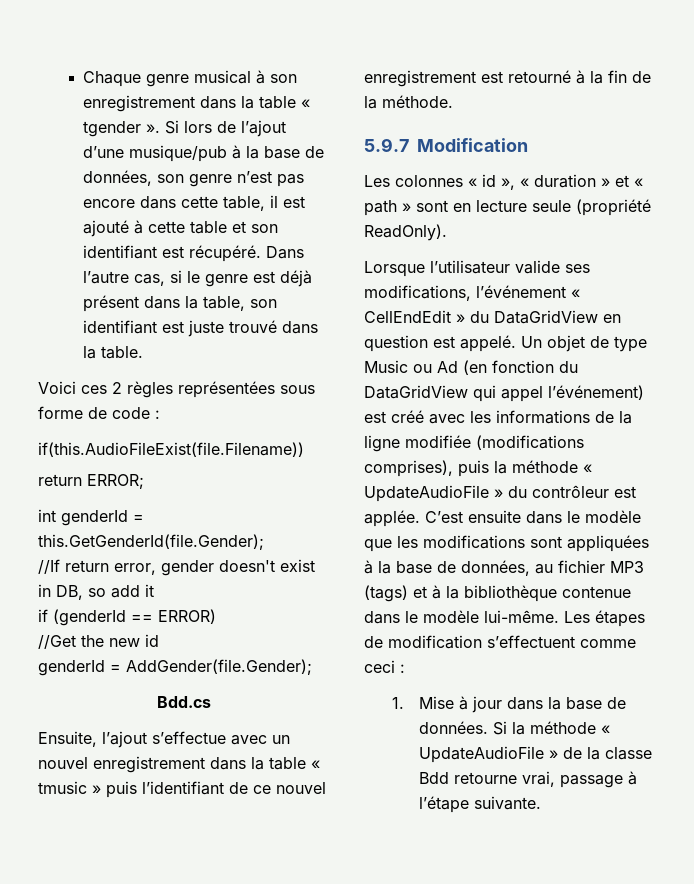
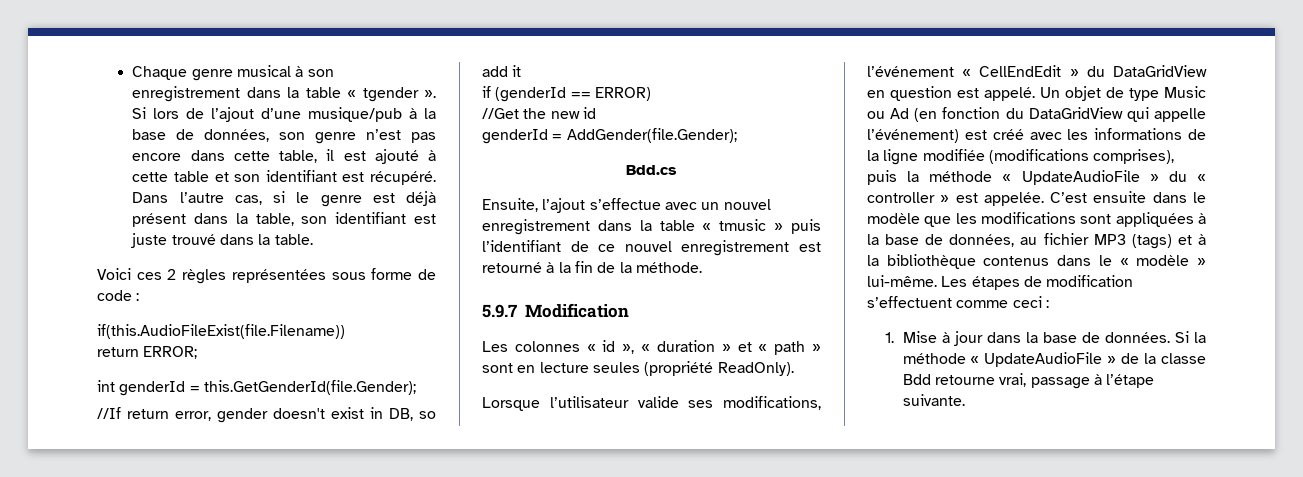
- Les colonnes « id », « duration » et « path » sont en lecture seule (propriété ReadOnly).
+ Les colonnes « id », « duration » et « path » sont en lecture seules (propriété ReadOnly).
- Un objet de type Music ou Ad (en fonction du DataGridView qui appel l’événement) est créé avec les informations de la ligne modifiée (modifications comprises), puis la méthode « UpdateAudioFile » du contrôleur est applée.
+ Un objet de type Music ou Ad (en fonction du DataGridView qui appelle l’événement) est créé avec les informations de la ligne modifiée (modifications comprises), puis la méthode « UpdateAudioFile » du « controller » est appelée.
- C’est ensuite dans le modèle que les modifications sont appliquées à la base de données, au fichier MP3 (tags) et à la bibliothèque contenue dans le modèle lui-même.
+ C’est ensuite dans le modèle que les modifications sont appliquées à la base de données, au fichier MP3 (tags) et à la bibliothèque contenus dans le « modèle » lui-même.

